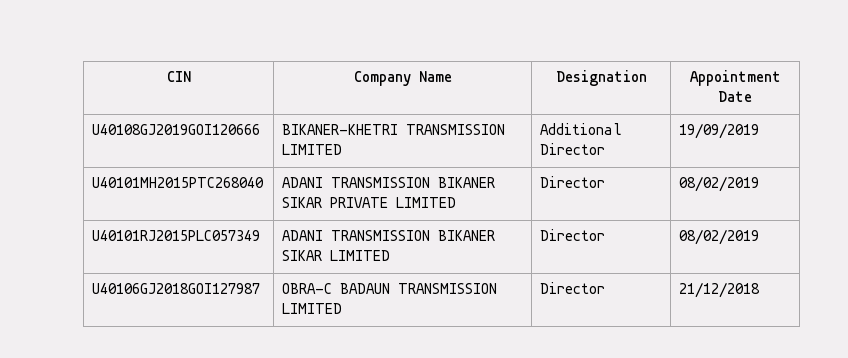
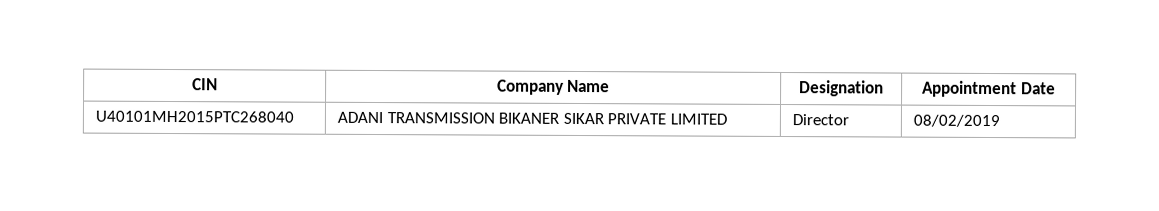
- U40108GJ2019GOI120666 | BIKANER-KHETRI TRANSMISSION LIMITED | Additional Director | 19/09/2019
- U40101RJ2015PLC057349 | ADANI TRANSMISSION BIKANER SIKAR LIMITED | Director | 08/02/2019
- U40106GJ2018GOI127987 | OBRA-C BADAUN TRANSMISSION LIMITED | Director | 21/12/2018

